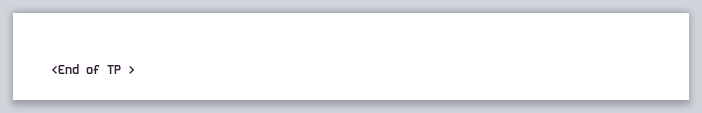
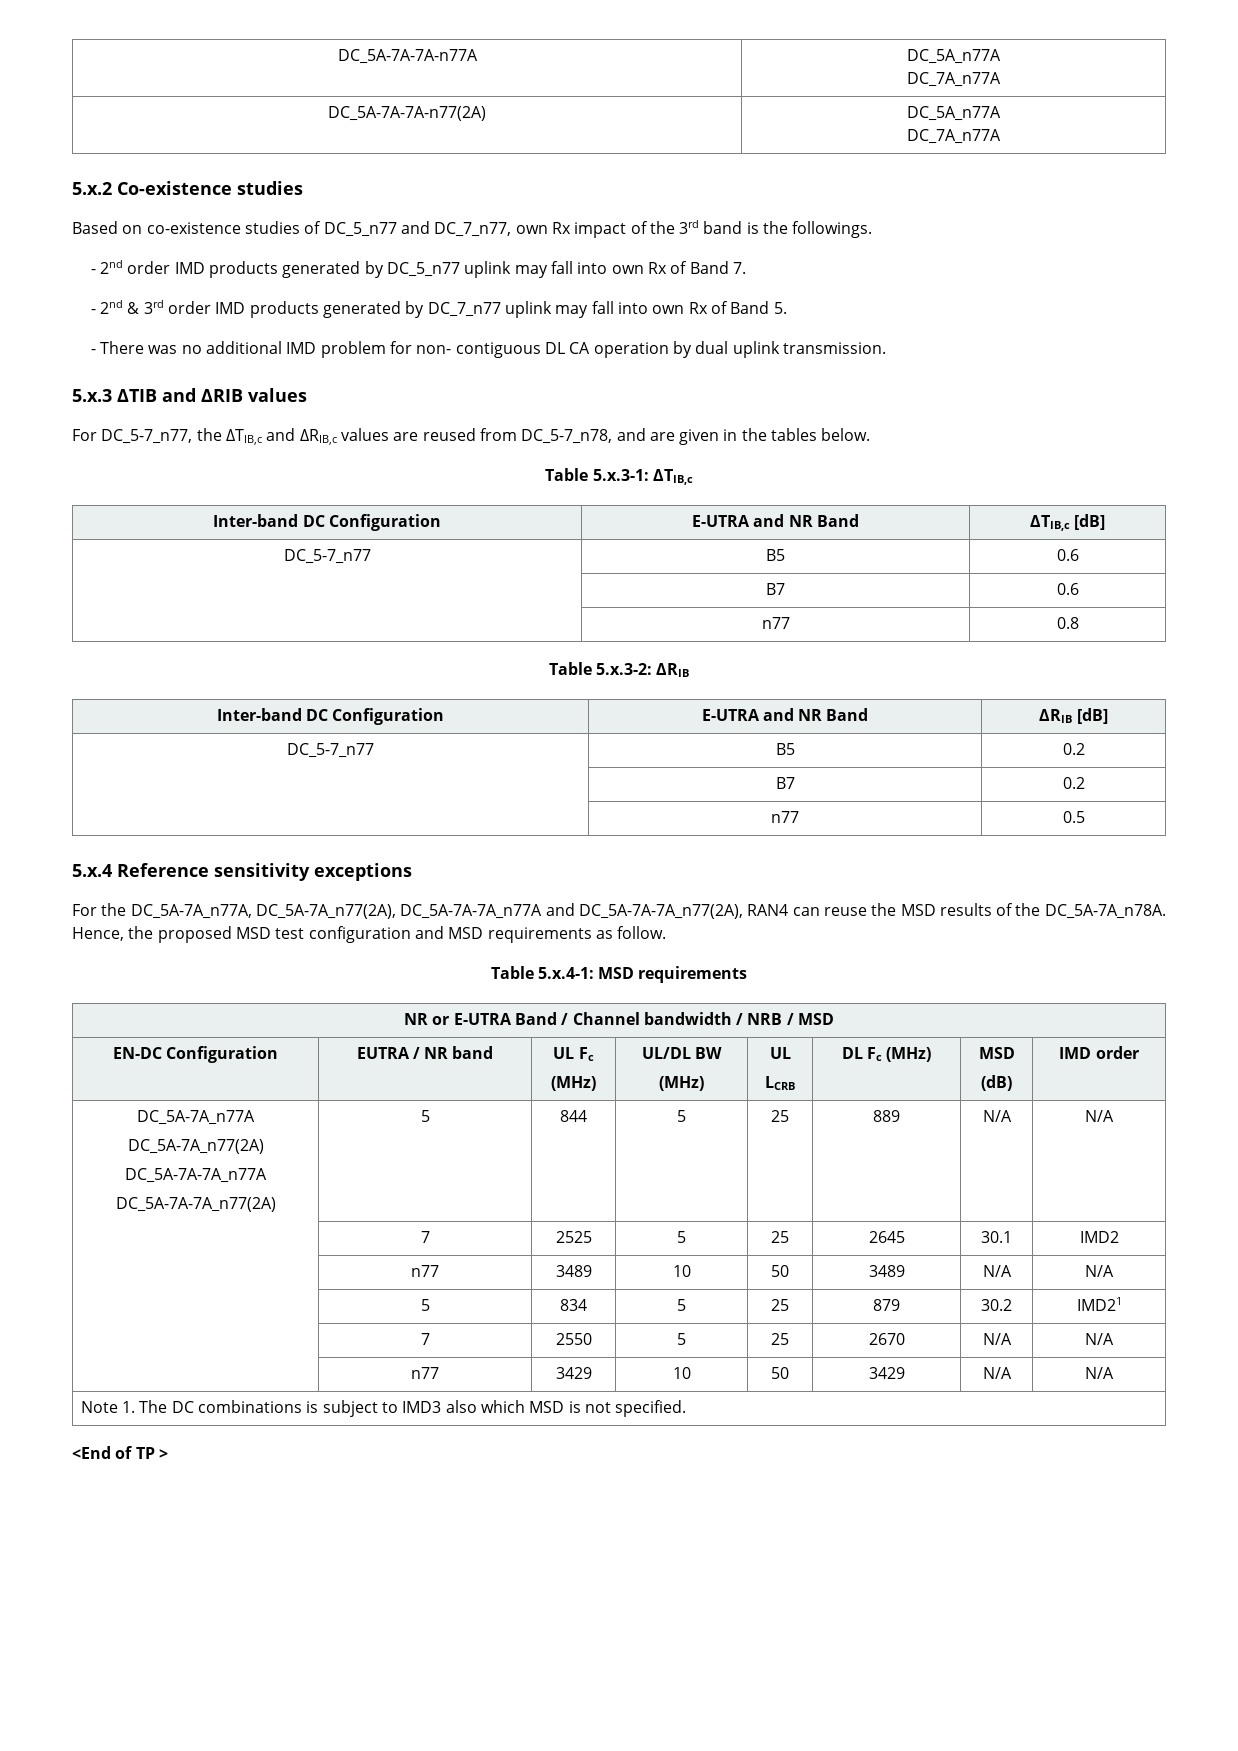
+ DC_5A-7A-7A-n77A | DC_5A_n77A
+ DC_7A_n77A
+ DC_5A-7A-7A-n77(2A) | DC_5A_n77A
+ DC_7A_n77A
+ 5.x.2 Co-existence studies
+ Based on co-existence studies of DC_5_n77 and DC_7_n77, own Rx impact of the 3rd band is the followings.
+ - 2nd order IMD products generated by DC_5_n77 uplink may fall into own Rx of Band 7.
+ - 2nd & 3rd order IMD products generated by DC_7_n77 uplink may fall into own Rx of Band 5.
+ - There was no additional IMD problem for non- contiguous DL CA operation by dual uplink transmission.
+ 5.x.3 ∆TIB and ∆RIB values
+ For DC_5-7_n77, the ΔTIB,c and ΔRIB,c values are reused from DC_5-7_n78, and are given in the tables below.
+ Table 5.x.3-1: ΔTIB,c
+ Inter-band DC Configuration | E-UTRA and NR Band | ΔTIB,c [dB]
+ DC_5-7_n77 | B5 | 0.6
+ | B7 | 0.6
+ | n77 | 0.8
+ Table 5.x.3-2: ΔRIB
+ Inter-band DC Configuration | E-UTRA and NR Band | ΔRIB [dB]
+ DC_5-7_n77 | B5 | 0.2
+ | B7 | 0.2
+ | n77 | 0.5
+ 5.x.4 Reference sensitivity exceptions
+ For the DC_5A-7A_n77A, DC_5A-7A_n77(2A), DC_5A-7A-7A_n77A and DC_5A-7A-7A_n77(2A), RAN4 can reuse the MSD results of the DC_5A-7A_n78A. Hence, the proposed MSD test configuration and MSD requirements as follow.
+ Table 5.x.4-1: MSD requirements
+ NR or E-UTRA Band / Channel bandwidth / NRB / MSD
+ EN-DC Configuration | EUTRA / NR band | UL Fc
+ (MHz) | UL/DL BW
+ (MHz) | UL
+ LCRB | DL Fc (MHz) | MSD
+ (dB) | IMD order
+ DC_5A-7A_n77A
+ DC_5A-7A_n77(2A)
+ DC_5A-7A-7A_n77A
+ DC_5A-7A-7A_n77(2A) | 5 | 844 | 5 | 25 | 889 | N/A | N/A
+ | 7 | 2525 | 5 | 25 | 2645 | 30.1 | IMD2
+ | n77 | 3489 | 10 | 50 | 3489 | N/A | N/A
+ | 5 | 834 | 5 | 25 | 879 | 30.2 | IMD21
+ | 7 | 2550 | 5 | 25 | 2670 | N/A | N/A
+ | n77 | 3429 | 10 | 50 | 3429 | N/A | N/A
+ Note 1. The DC combinations is subject to IMD3 also which MSD is not specified.

